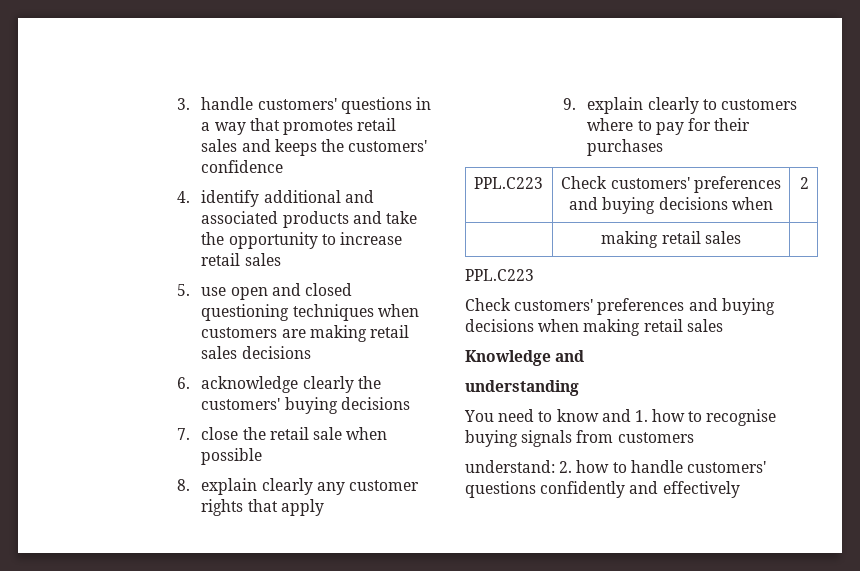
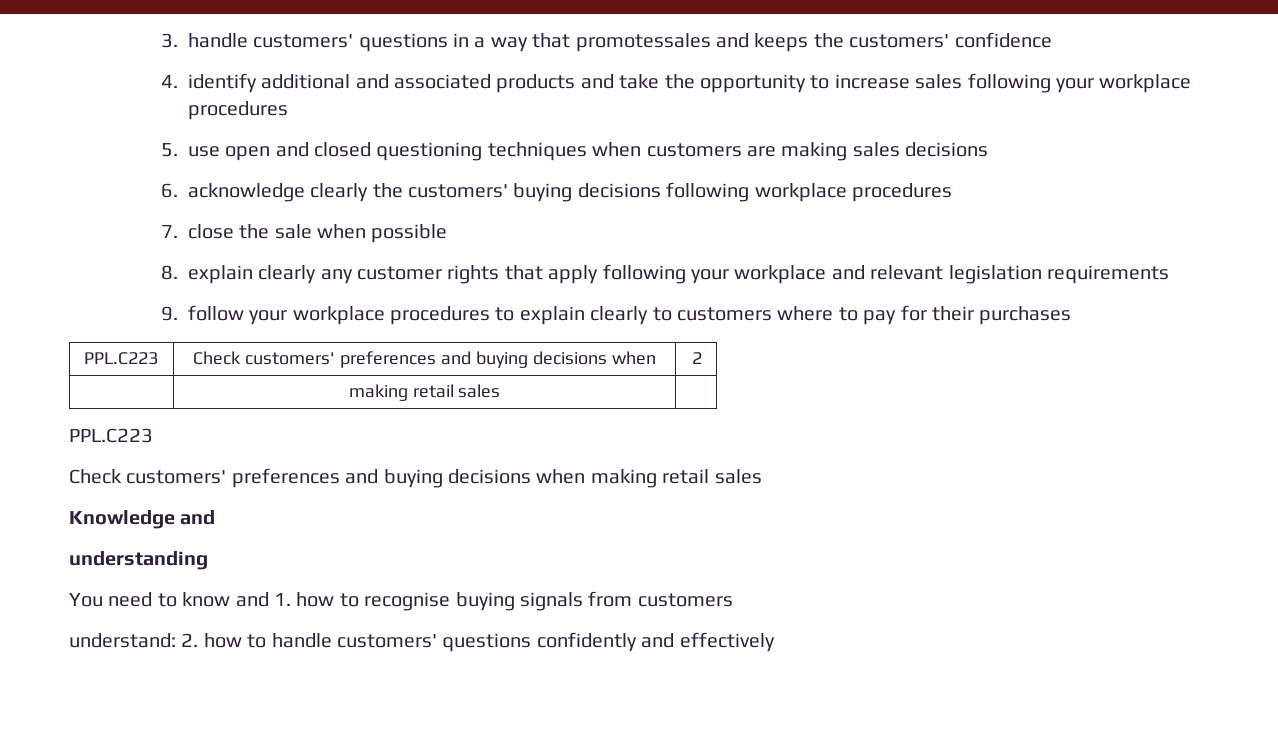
- 3. handle customers' questions in a way that promotes retail sales and keeps the customers' confidence
+ 3. handle customers' questions in a way that promotessales and keeps the customers' confidence
- 4. identify additional and associated products and take the opportunity to increase retail sales
+ 4. identify additional and associated products and take the opportunity to increase sales following your workplace procedures
- 5. use open and closed questioning techniques when customers are making retail sales decisions
+ 5. use open and closed questioning techniques when customers are making sales decisions
- 6. acknowledge clearly the customers' buying decisions
+ 6. acknowledge clearly the customers' buying decisions following workplace procedures
- 7. close the retail sale when possible
+ 7. close the sale when possible
- 8. explain clearly any customer rights that apply
- 9. explain clearly to customers where to pay for their purchases
+ 8. explain clearly any customer rights that apply following your workplace and relevant legislation requirements
+ 9. follow your workplace procedures to explain clearly to customers where to pay for their purchases

